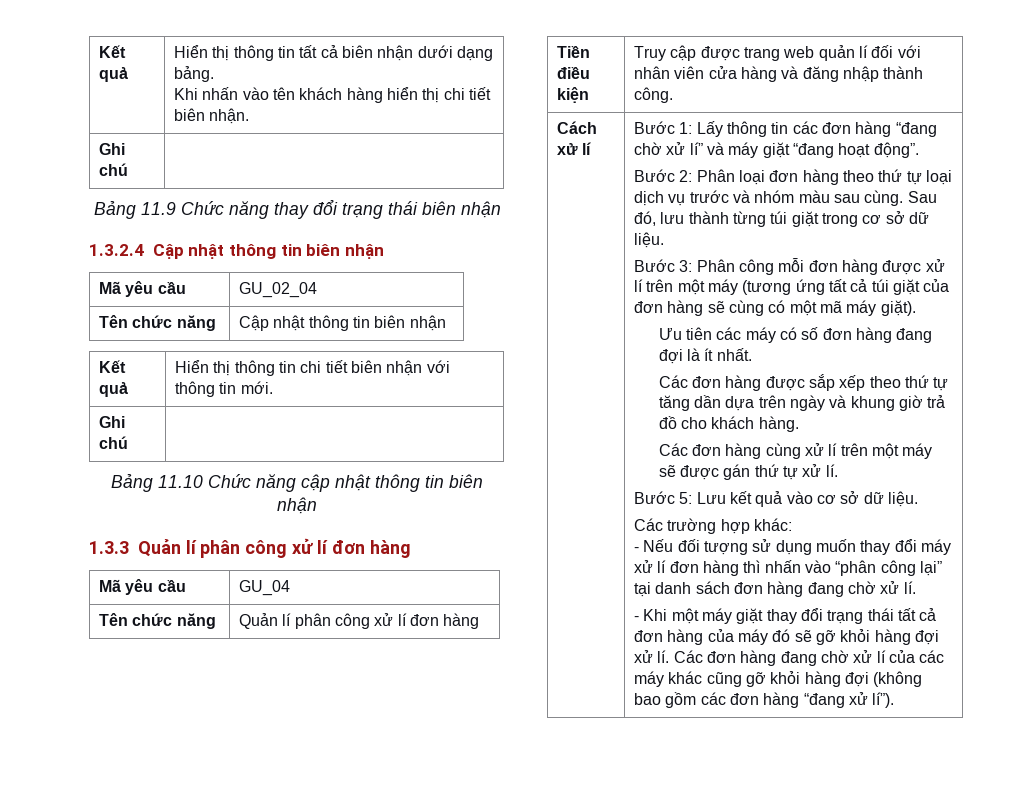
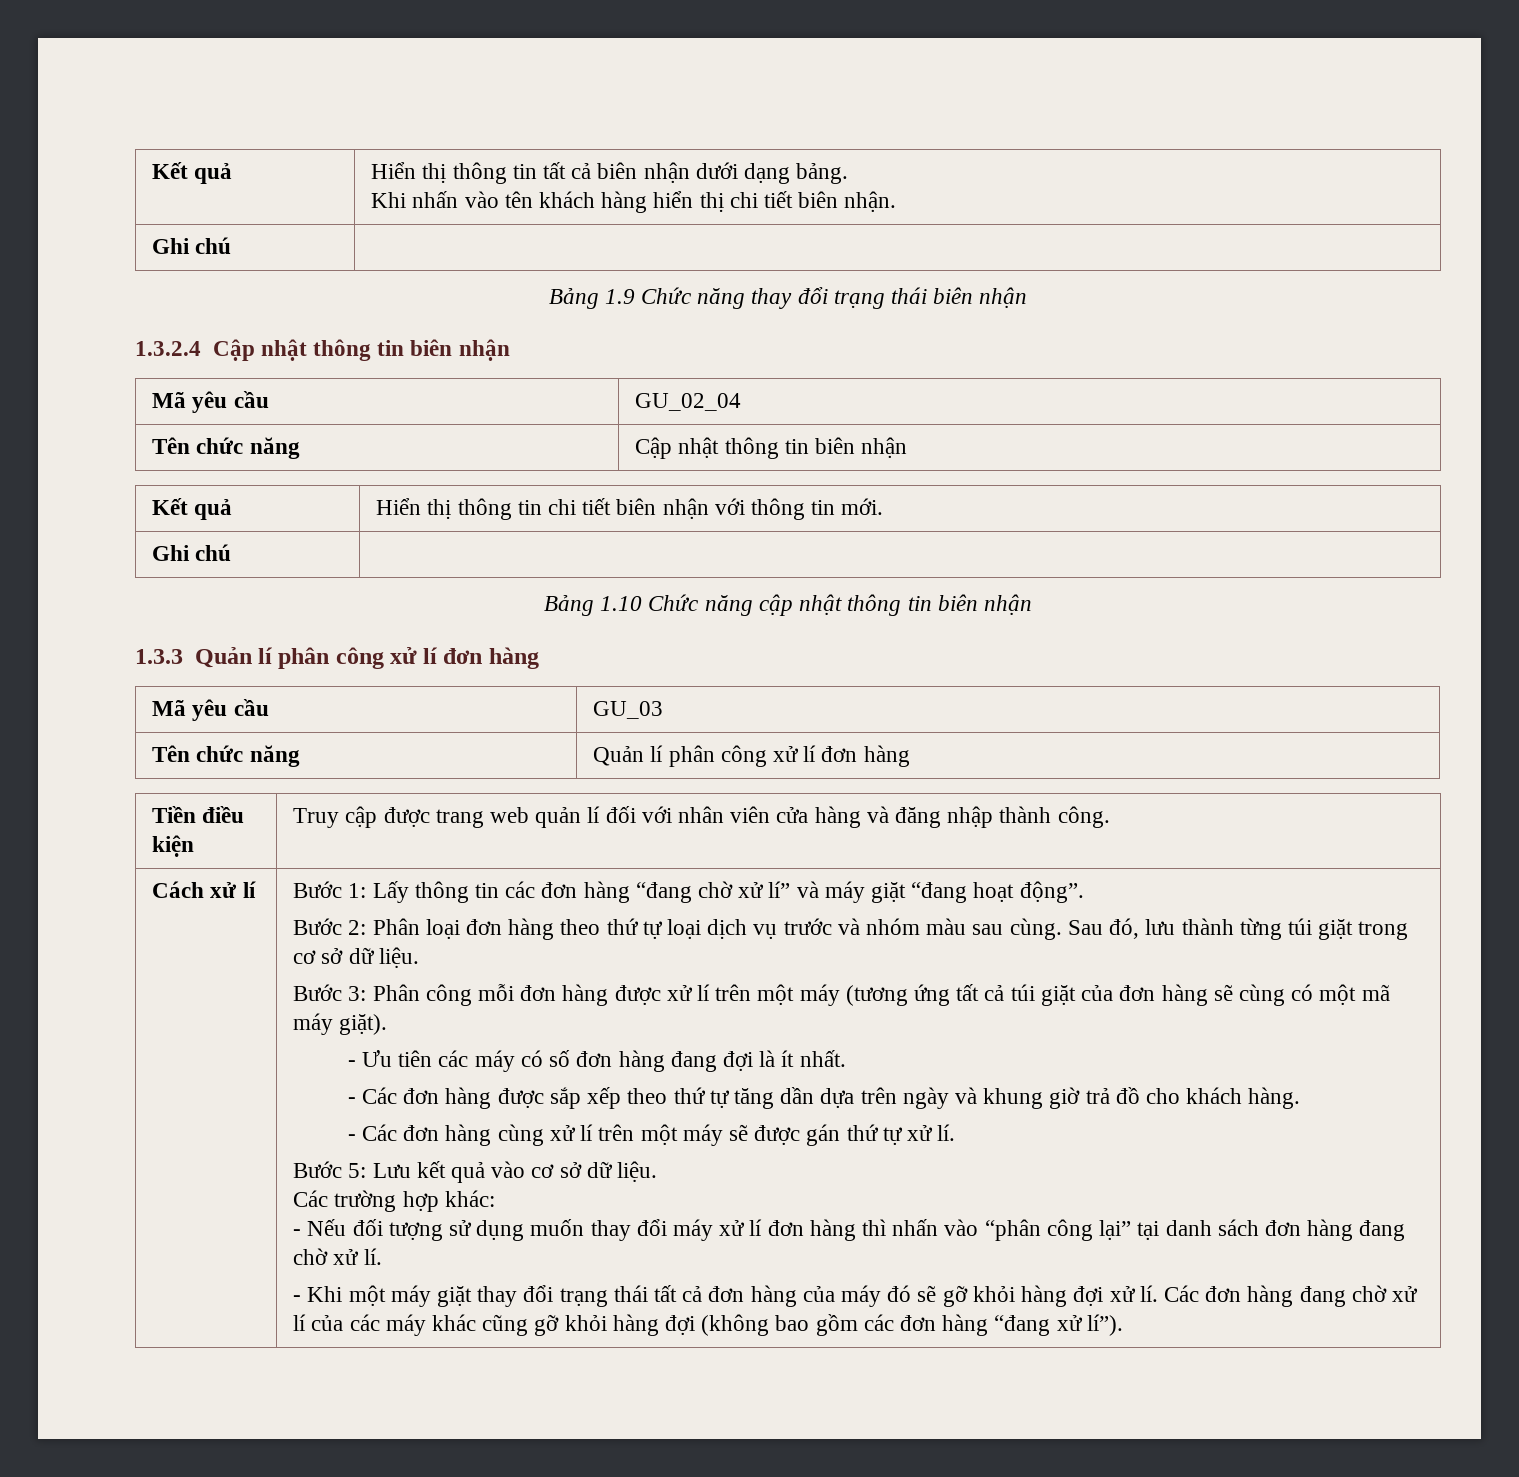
- Bảng 11.9 Chức năng thay đổi trạng thái biên nhận
+ Bảng 1.9 Chức năng thay đổi trạng thái biên nhận
- Bảng 11.10 Chức năng cập nhật thông tin biên nhận
+ Bảng 1.10 Chức năng cập nhật thông tin biên nhận
- Mã yêu cầu | GU_04
+ Mã yêu cầu | GU_03
- Ưu tiên các máy có số đơn hàng đang đợi là ít nhất.
+ - Ưu tiên các máy có số đơn hàng đang đợi là ít nhất.
- Các đơn hàng được sắp xếp theo thứ tự tăng dần dựa trên ngày và khung giờ trả đồ cho khách hàng.
+ - Các đơn hàng được sắp xếp theo thứ tự tăng dần dựa trên ngày và khung giờ trả đồ cho khách hàng.
- Các đơn hàng cùng xử lí trên một máy sẽ được gán thứ tự xử lí.
+ - Các đơn hàng cùng xử lí trên một máy sẽ được gán thứ tự xử lí.

